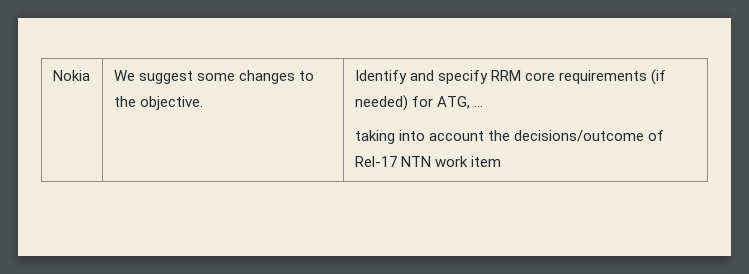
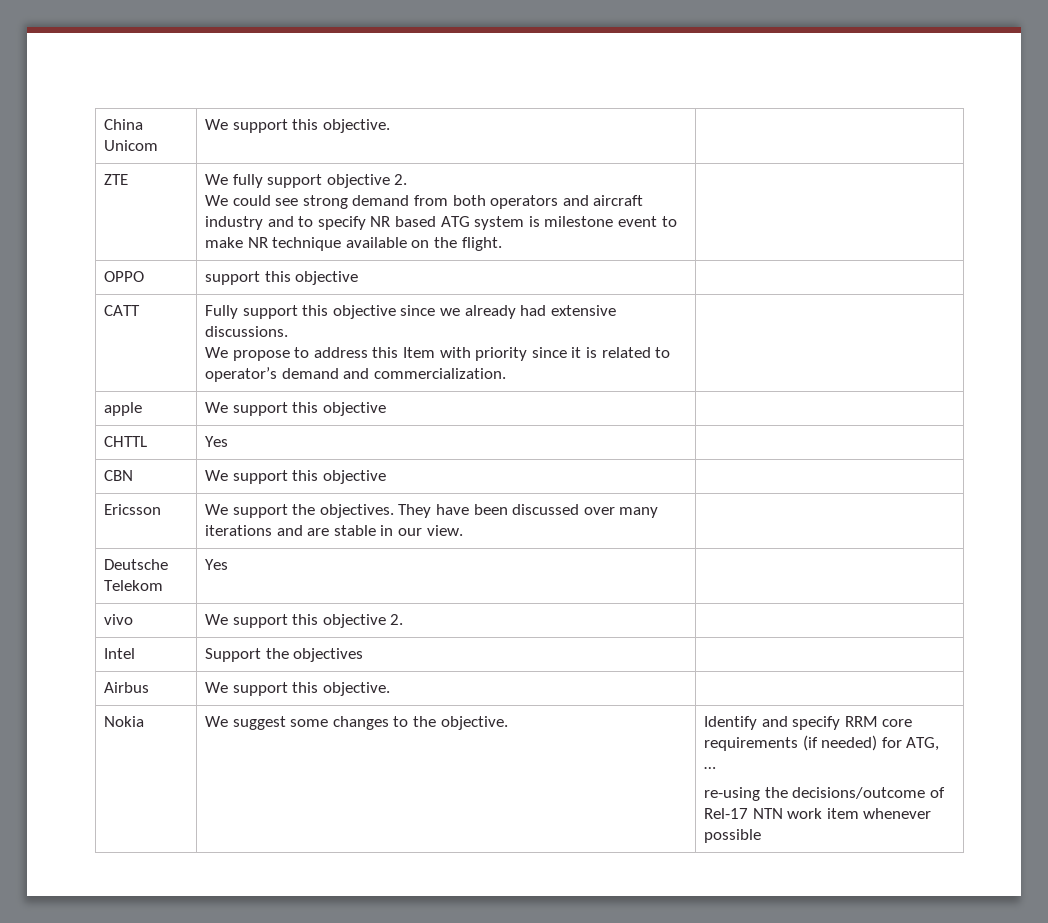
+ China Unicom | We support this objective. |
+ ZTE | We fully support objective 2.
+ We could see strong demand from both operators and aircraft industry and to specify NR based ATG system is milestone event to make NR technique available on the flight. |
+ OPPO | support this objective |
+ CATT | Fully support this objective since we already had extensive discussions.
+ We propose to address this Item with priority since it is related to operator’s demand and commercialization. |
+ apple | We support this objective |
+ CHTTL | Yes |
+ CBN | We support this objective |
+ Ericsson | We support the objectives. They have been discussed over many iterations and are stable in our view. |
+ Deutsche Telekom | Yes |
+ vivo | We support this objective 2. |
+ Intel | Support the objectives |
+ Airbus | We support this objective. |
  Nokia | We suggest some changes to the objective. | Identify and specify RRM core requirements (if needed) for ATG, …
- taking into account the decisions/outcome of Rel-17 NTN work item
+ re-using the decisions/outcome of Rel-17 NTN work item whenever possible

